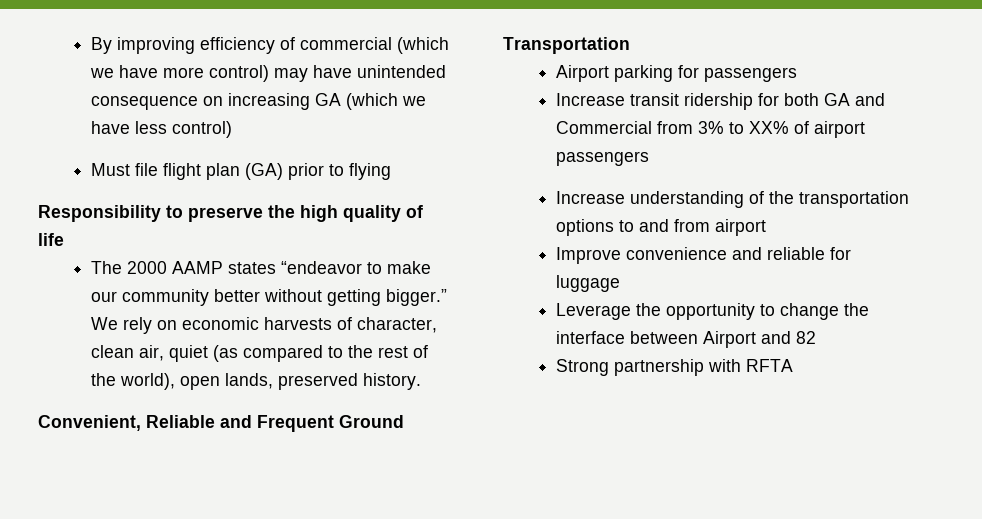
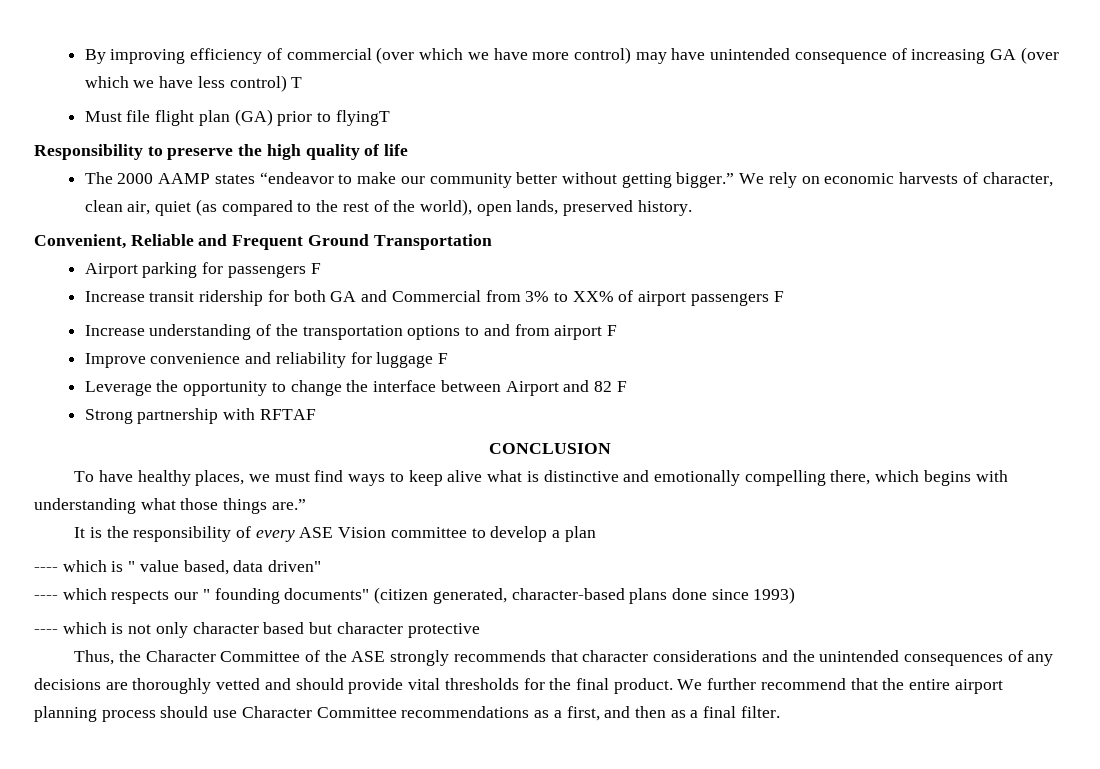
- By improving efficiency of commercial (which we have more control) may have unintended consequence on increasing GA (which we have less control)
+ By improving efficiency of commercial (over which we have more control) may have unintended consequence of increasing GA (over which we have less control) T
- Must file flight plan (GA) prior to flying
+ Must file flight plan (GA) prior to flyingT
- Airport parking for passengers
+ Airport parking for passengers F
- Increase transit ridership for both GA and Commercial from 3% to XX% of airport passengers
+ Increase transit ridership for both GA and Commercial from 3% to XX% of airport passengers F
- Increase understanding of the transportation options to and from airport
+ Increase understanding of the transportation options to and from airport F
- Improve convenience and reliable for luggage
+ Improve convenience and reliability for luggage F
- Leverage the opportunity to change the interface between Airport and 82
+ Leverage the opportunity to change the interface between Airport and 82 F
- Strong partnership with RFTA
+ Strong partnership with RFTAF
+ CONCLUSION
+ To have healthy places, we must find ways to keep alive what is distinctive and emotionally compelling there, which begins with understanding what those things are.”
+ It is the responsibility of every ASE Vision committee to develop a plan
+ ---- which is " value based, data driven"
+ ---- which respects our " founding documents" (citizen generated, character-based plans done since 1993)
+ ---- which is not only character based but character protective
+ Thus, the Character Committee of the ASE strongly recommends that character considerations and the unintended consequences of any decisions are thoroughly vetted and should provide vital thresholds for the final product. We further recommend that the entire airport planning process should use Character Committee recommendations as a first, and then as a final filter.

